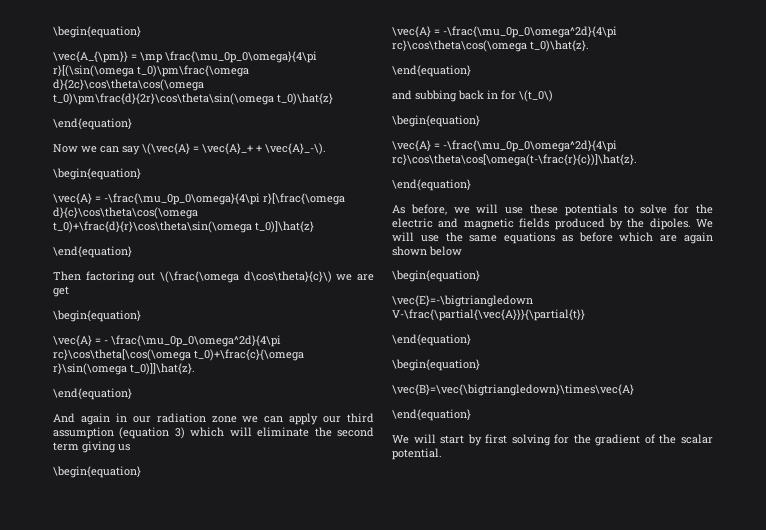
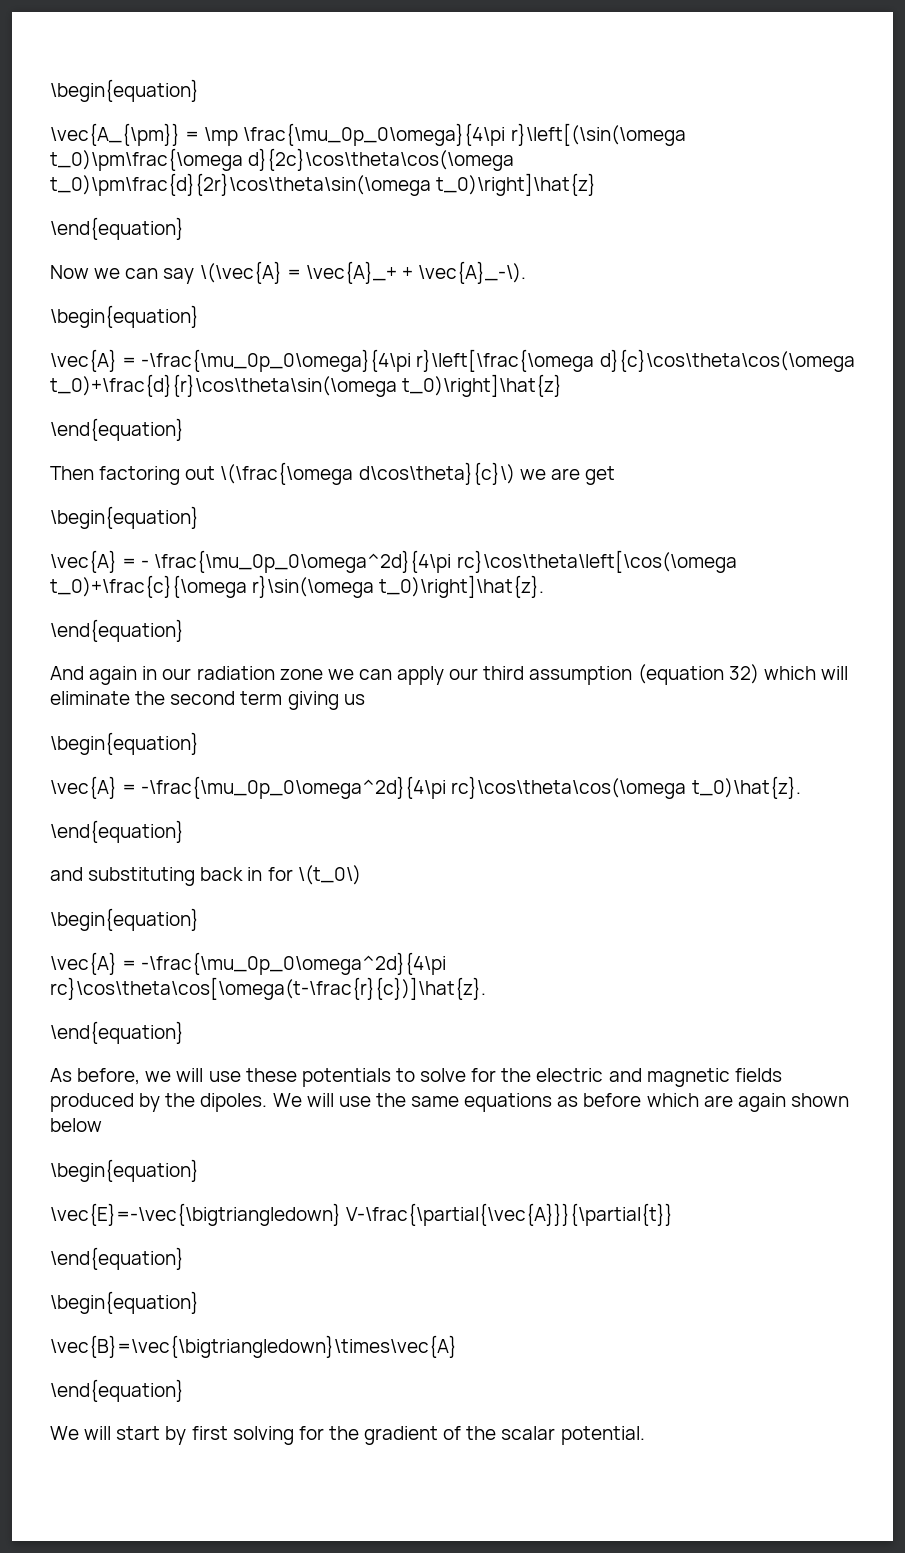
- \vec{A_{\pm}} = \mp \frac{\mu_0p_0\omega}{4\pi r}[(\sin(\omega t_0)\pm\frac{\omega d}{2c}\cos\theta\cos(\omega t_0)\pm\frac{d}{2r}\cos\theta\sin(\omega t_0)\hat{z}
+ \vec{A_{\pm}} = \mp \frac{\mu_0p_0\omega}{4\pi r}\left[(\sin(\omega t_0)\pm\frac{\omega d}{2c}\cos\theta\cos(\omega t_0)\pm\frac{d}{2r}\cos\theta\sin(\omega t_0)\right]\hat{z}
- \vec{A} = -\frac{\mu_0p_0\omega}{4\pi r}[\frac{\omega d}{c}\cos\theta\cos(\omega t_0)+\frac{d}{r}\cos\theta\sin(\omega t_0)]\hat{z}
+ \vec{A} = -\frac{\mu_0p_0\omega}{4\pi r}\left[\frac{\omega d}{c}\cos\theta\cos(\omega t_0)+\frac{d}{r}\cos\theta\sin(\omega t_0)\right]\hat{z}
- \vec{A} = - \frac{\mu_0p_0\omega^2d}{4\pi rc}\cos\theta[\cos(\omega t_0)+\frac{c}{\omega r}\sin(\omega t_0)]]\hat{z}.
+ \vec{A} = - \frac{\mu_0p_0\omega^2d}{4\pi rc}\cos\theta\left[\cos(\omega t_0)+\frac{c}{\omega r}\sin(\omega t_0)\right]\hat{z}.
- And again in our radiation zone we can apply our third assumption (equation 3) which will eliminate the second term giving us
+ And again in our radiation zone we can apply our third assumption (equation 32) which will eliminate the second term giving us
- and subbing back in for \(t_0\)
+ and substituting back in for \(t_0\)
- \vec{E}=-\bigtriangledown V-\frac{\partial{\vec{A}}}{\partial{t}}
+ \vec{E}=-\vec{\bigtriangledown} V-\frac{\partial{\vec{A}}}{\partial{t}}

